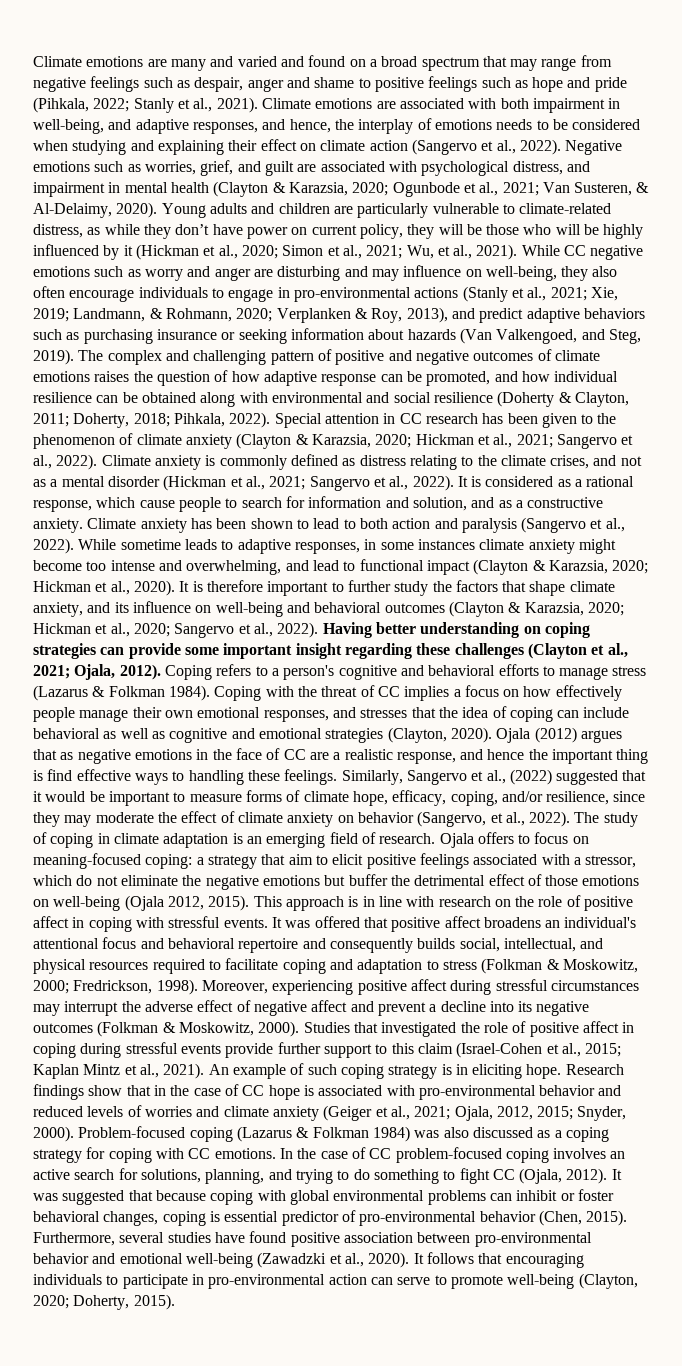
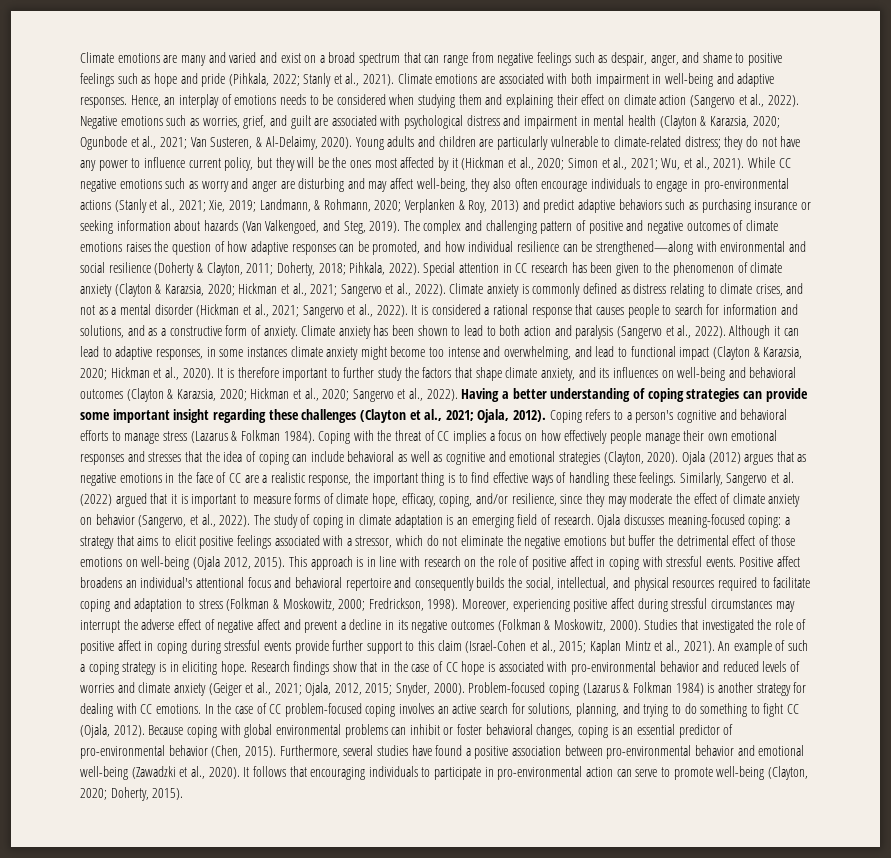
- Climate emotions are many and varied and found on a broad spectrum that may range from negative feelings such as despair, anger and shame to positive feelings such as hope and pride (Pihkala, 2022; Stanly et al., 2021).
+ Climate emotions are many and varied and exist on a broad spectrum that can range from negative feelings such as despair, anger, and shame to positive feelings such as hope and pride (Pihkala, 2022; Stanly et al., 2021).
- Climate emotions are associated with both impairment in well-being, and adaptive responses, and hence, the interplay of emotions needs to be considered when studying and explaining their effect on climate action (Sangervo et al., 2022).
+ Climate emotions are associated with both impairment in well-being and adaptive responses. Hence, an interplay of emotions needs to be considered when studying them and explaining their effect on climate action (Sangervo et al., 2022).
- Negative emotions such as worries, grief, and guilt are associated with psychological distress, and impairment in mental health (Clayton & Karazsia, 2020; Ogunbode et al., 2021; Van Susteren, & Al-Delaimy, 2020).
+ Negative emotions such as worries, grief, and guilt are associated with psychological distress and impairment in mental health (Clayton & Karazsia, 2020; Ogunbode et al., 2021; Van Susteren, & Al-Delaimy, 2020).
- Young adults and children are particularly vulnerable to climate-related distress, as while they don’t have power on current policy, they will be those who will be highly influenced by it (Hickman et al., 2020; Simon et al., 2021; Wu, et al., 2021).
+ Young adults and children are particularly vulnerable to climate-related distress; they do not have any power to influence current policy, but they will be the ones most affected by it (Hickman et al., 2020; Simon et al., 2021; Wu, et al., 2021).
- While CC negative emotions such as worry and anger are disturbing and may influence on well-being, they also often encourage individuals to engage in pro-environmental actions (Stanly et al., 2021; Xie, 2019; Landmann, & Rohmann, 2020; Verplanken & Roy, 2013), and predict adaptive behaviors such as purchasing insurance or seeking information about hazards (Van Valkengoed, and Steg, 2019).
+ While CC negative emotions such as worry and anger are disturbing and may affect well-being, they also often encourage individuals to engage in pro-environmental actions (Stanly et al., 2021; Xie, 2019; Landmann, & Rohmann, 2020; Verplanken & Roy, 2013) and predict adaptive behaviors such as purchasing insurance or seeking information about hazards (Van Valkengoed, and Steg, 2019).
- The complex and challenging pattern of positive and negative outcomes of climate emotions raises the question of how adaptive response can be promoted, and how individual resilience can be obtained along with environmental and social resilience (Doherty & Clayton, 2011; Doherty, 2018; Pihkala, 2022).
+ The complex and challenging pattern of positive and negative outcomes of climate emotions raises the question of how adaptive responses can be promoted, and how individual resilience can be strengthened—along with environmental and social resilience (Doherty & Clayton, 2011; Doherty, 2018; Pihkala, 2022).
- Climate anxiety is commonly defined as distress relating to the climate crises, and not as a mental disorder (Hickman et al., 2021; Sangervo et al., 2022).
+ Climate anxiety is commonly defined as distress relating to climate crises, and not as a mental disorder (Hickman et al., 2021; Sangervo et al., 2022).
- It is considered as a rational response, which cause people to search for information and solution, and as a constructive anxiety.
+ It is considered a rational response that causes people to search for information and solutions, and as a constructive form of anxiety.
- While sometime leads to adaptive responses, in some instances climate anxiety might become too intense and overwhelming, and lead to functional impact (Clayton & Karazsia, 2020; Hickman et al., 2020).
+ Although it can lead to adaptive responses, in some instances climate anxiety might become too intense and overwhelming, and lead to functional impact (Clayton & Karazsia, 2020; Hickman et al., 2020).
- It is therefore important to further study the factors that shape climate anxiety, and its influence on well-being and behavioral outcomes (Clayton & Karazsia, 2020; Hickman et al., 2020; Sangervo et al., 2022).
+ It is therefore important to further study the factors that shape climate anxiety, and its influences on well-being and behavioral outcomes (Clayton & Karazsia, 2020; Hickman et al., 2020; Sangervo et al., 2022).
- Having better understanding on coping strategies can provide some important insight regarding these challenges (Clayton et al., 2021; Ojala, 2012).
+ Having a better understanding of coping strategies can provide some important insight regarding these challenges (Clayton et al., 2021; Ojala, 2012).
- Coping with the threat of CC implies a focus on how effectively people manage their own emotional responses, and stresses that the idea of coping can include behavioral as well as cognitive and emotional strategies (Clayton, 2020).
+ Coping with the threat of CC implies a focus on how effectively people manage their own emotional responses and stresses that the idea of coping can include behavioral as well as cognitive and emotional strategies (Clayton, 2020).
- Ojala (2012) argues that as negative emotions in the face of CC are a realistic response, and hence the important thing is find effective ways to handling these feelings.
+ Ojala (2012) argues that as negative emotions in the face of CC are a realistic response, the important thing is to find effective ways of handling these feelings.
- Similarly, Sangervo et al., (2022) suggested that it would be important to measure forms of climate hope, efficacy, coping, and/or resilience, since they may moderate the effect of climate anxiety on behavior (Sangervo, et al., 2022).
+ Similarly, Sangervo et al. (2022) argued that it is important to measure forms of climate hope, efficacy, coping, and/or resilience, since they may moderate the effect of climate anxiety on behavior (Sangervo, et al., 2022).
- Ojala offers to focus on meaning-focused coping: a strategy that aim to elicit positive feelings associated with a stressor, which do not eliminate the negative emotions but buffer the detrimental effect of those emotions on well-being (Ojala 2012, 2015).
+ Ojala discusses meaning-focused coping: a strategy that aims to elicit positive feelings associated with a stressor, which do not eliminate the negative emotions but buffer the detrimental effect of those emotions on well-being (Ojala 2012, 2015).
- It was offered that positive affect broadens an individual's attentional focus and behavioral repertoire and consequently builds social, intellectual, and physical resources required to facilitate coping and adaptation to stress (Folkman & Moskowitz, 2000; Fredrickson, 1998).
+ Positive affect broadens an individual's attentional focus and behavioral repertoire and consequently builds the social, intellectual, and physical resources required to facilitate coping and adaptation to stress (Folkman & Moskowitz, 2000; Fredrickson, 1998).
- Moreover, experiencing positive affect during stressful circumstances may interrupt the adverse effect of negative affect and prevent a decline into its negative outcomes (Folkman & Moskowitz, 2000).
+ Moreover, experiencing positive affect during stressful circumstances may interrupt the adverse effect of negative affect and prevent a decline in its negative outcomes (Folkman & Moskowitz, 2000).
- An example of such coping strategy is in eliciting hope.
+ An example of such a coping strategy is in eliciting hope.
- Problem-focused coping (Lazarus & Folkman 1984) was also discussed as a coping strategy for coping with CC emotions.
+ Problem-focused coping (Lazarus & Folkman 1984) is another strategy for dealing with CC emotions.
- It was suggested that because coping with global environmental problems can inhibit or foster behavioral changes, coping is essential predictor of pro-environmental behavior (Chen, 2015).
+ Because coping with global environmental problems can inhibit or foster behavioral changes, coping is an essential predictor of pro-environmental behavior (Chen, 2015).
- Furthermore, several studies have found positive association between pro-environmental behavior and emotional well-being (Zawadzki et al., 2020).
+ Furthermore, several studies have found a positive association between pro-environmental behavior and emotional well-being (Zawadzki et al., 2020).

